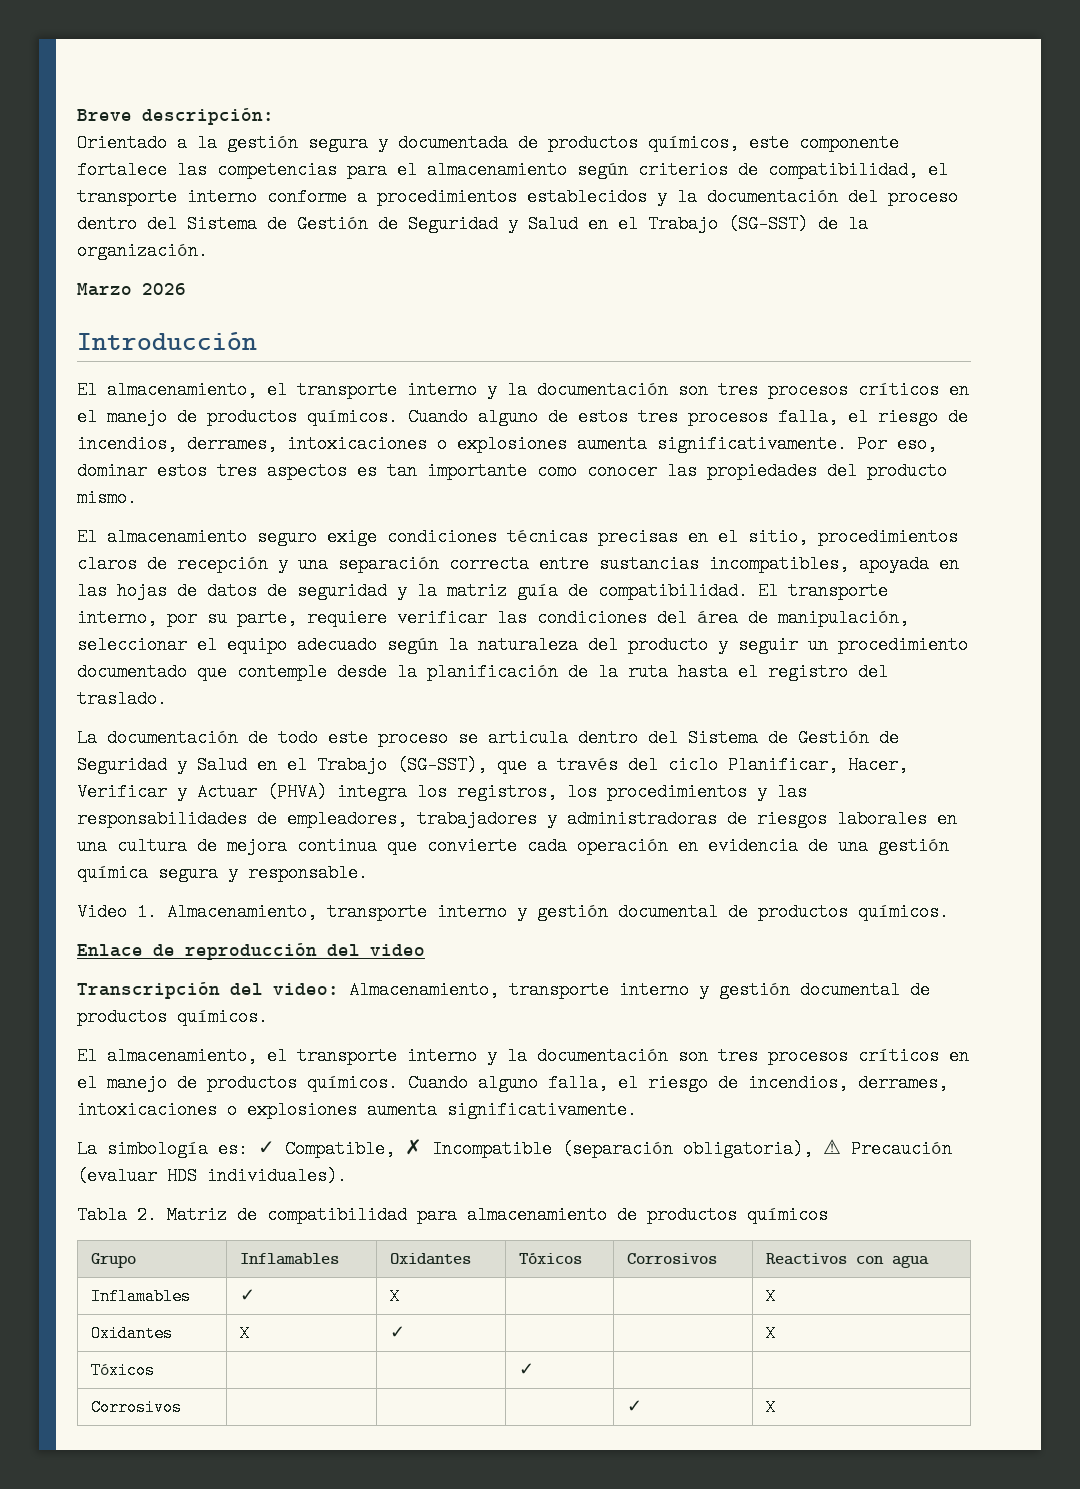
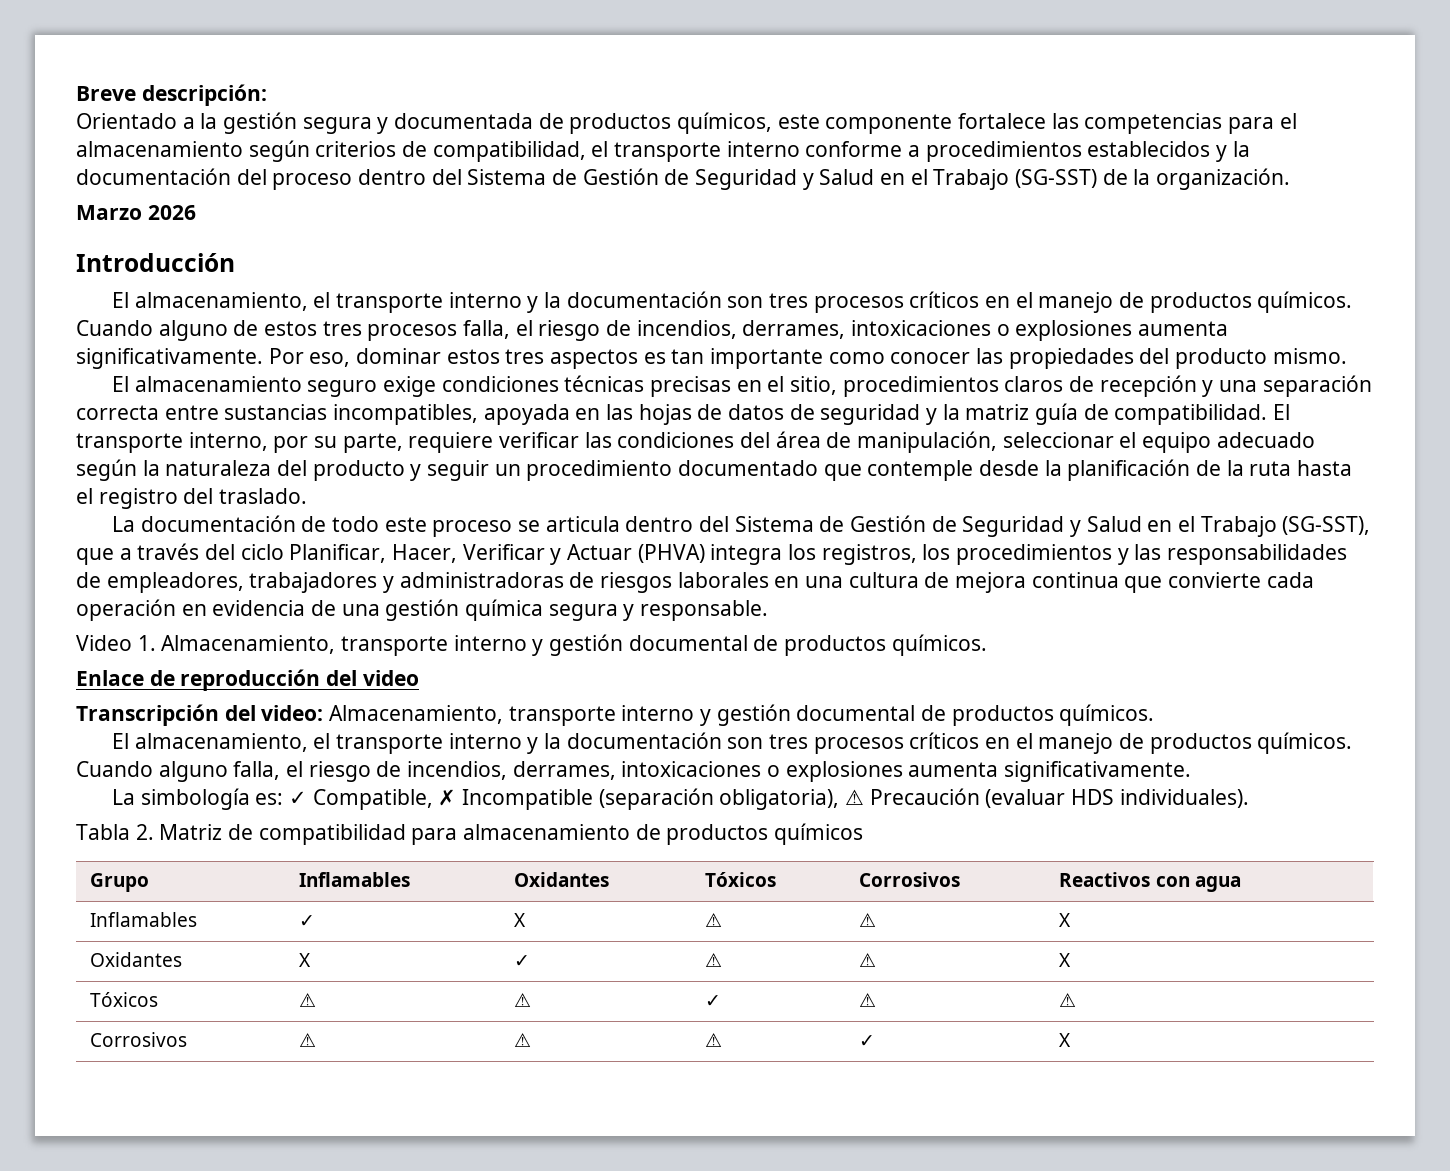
- Inflamables | ✓ | X | | | X
+ Inflamables | ✓ | X | ⚠ | ⚠ | X
- Oxidantes | X | ✓ | | | X
+ Oxidantes | X | ✓ | ⚠ | ⚠ | X
- Tóxicos | | | ✓ | |
- Corrosivos | | | | ✓ | X
+ Tóxicos | ⚠ | ⚠ | ✓ | ⚠ | ⚠
+ Corrosivos | ⚠ | ⚠ | ⚠ | ✓ | X

